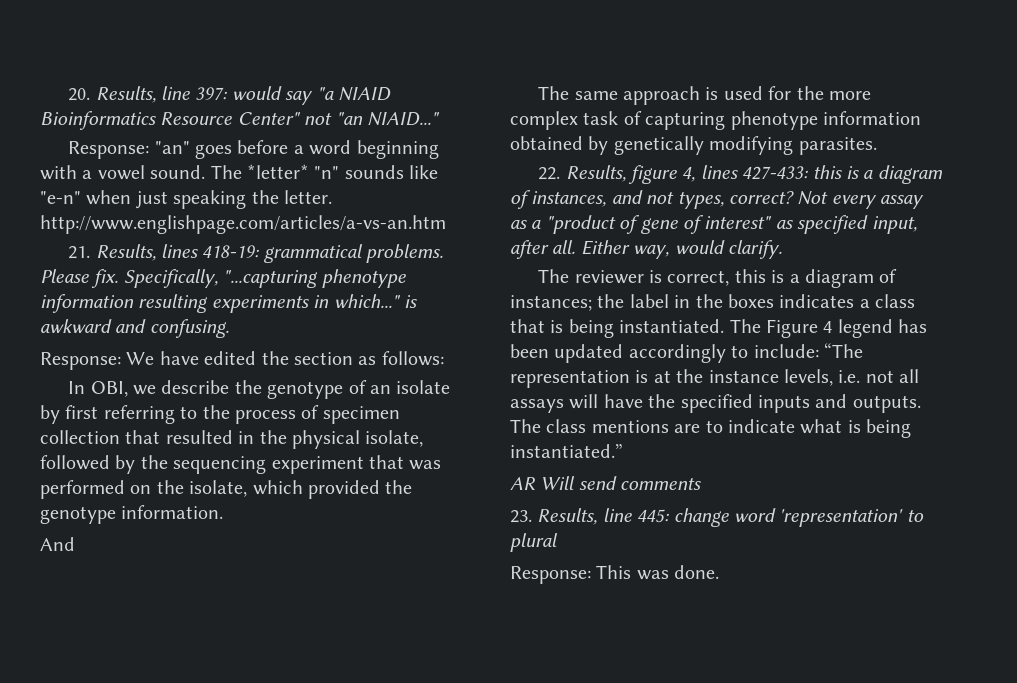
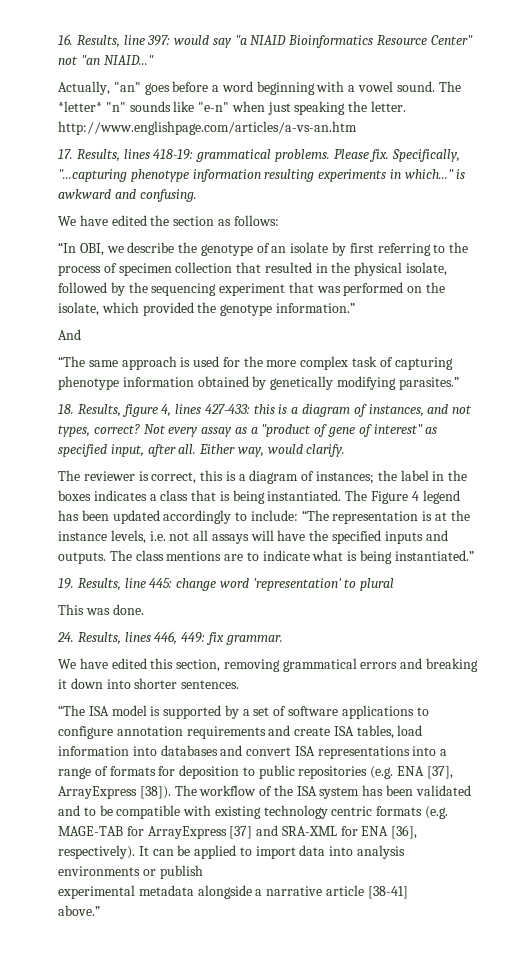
- 20. Results, line 397: would say "a NIAID Bioinformatics Resource Center" not "an NIAID..."
+ 16. Results, line 397: would say "a NIAID Bioinformatics Resource Center" not "an NIAID..."
- Response: "an" goes before a word beginning with a vowel sound.
+ Actually, "an" goes before a word beginning with a vowel sound.
- 21. Results, lines 418-19: grammatical problems.
+ 17. Results, lines 418-19: grammatical problems.
- Response: We have edited the section as follows:
+ We have edited the section as follows:
- In OBI, we describe the genotype of an isolate by first referring to the process of specimen collection that resulted in the physical isolate, followed by the sequencing experiment that was performed on the isolate, which provided the genotype information.
+ “In OBI, we describe the genotype of an isolate by first referring to the process of specimen collection that resulted in the physical isolate, followed by the sequencing experiment that was performed on the isolate, which provided the genotype information.”
- The same approach is used for the more complex task of capturing phenotype information obtained by genetically modifying parasites.
- 22. Results, figure 4, lines 427-433: this is a diagram of instances, and not types, correct?
+ “The same approach is used for the more complex task of capturing phenotype information obtained by genetically modifying parasites.”
+ 18. Results, figure 4, lines 427-433: this is a diagram of instances, and not types, correct?
- AR Will send comments
- 23. Results, line 445: change word 'representation' to plural
+ 19. Results, line 445: change word 'representation' to plural
- Response: This was done.
+ This was done.
+ 24. Results, lines 446, 449: fix grammar.
+ We have edited this section, removing grammatical errors and breaking it down into shorter sentences.
+ “The ISA model is supported by a set of software applications to configure annotation requirements and create ISA tables, load information into databases and convert ISA representations into a range of formats for deposition to public repositories (e.g. ENA [37], ArrayExpress [38]). The workflow of the ISA system has been validated and to be compatible with existing technology centric formats (e.g. MAGE-TAB for ArrayExpress [37] and SRA-XML for ENA [36], respectively). It can be applied to import data into analysis environments or publish
+ experimental metadata alongside a narrative article [38-41]
+ above.”

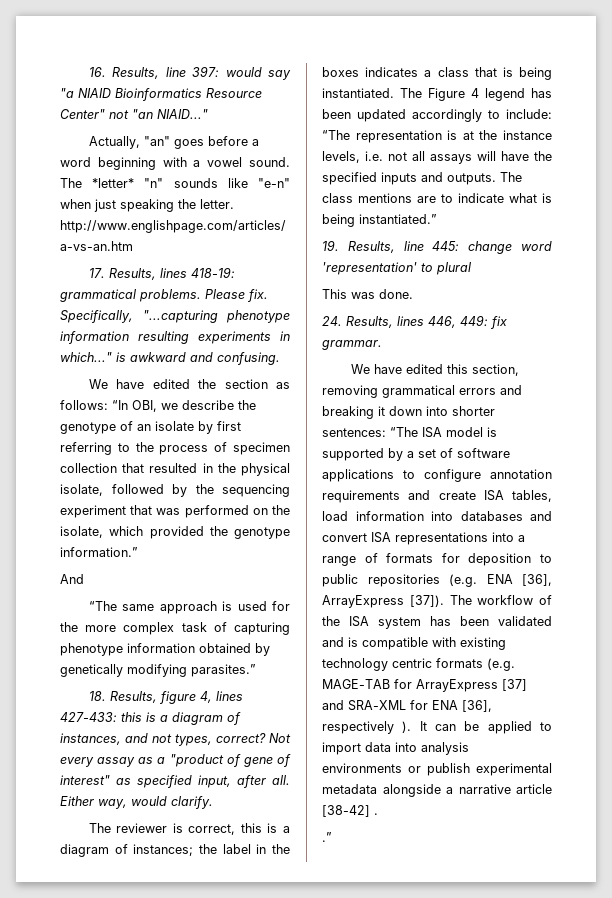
- We have edited the section as follows:
- “In OBI, we describe the genotype of an isolate by first referring to the process of specimen collection that resulted in the physical isolate, followed by the sequencing experiment that was performed on the isolate, which provided the genotype information.”
+ We have edited the section as follows: “In OBI, we describe the genotype of an isolate by first referring to the process of specimen collection that resulted in the physical isolate, followed by the sequencing experiment that was performed on the isolate, which provided the genotype information.”
- We have edited this section, removing grammatical errors and breaking it down into shorter sentences.
- “The ISA model is supported by a set of software applications to configure annotation requirements and create ISA tables, load information into databases and convert ISA representations into a range of formats for deposition to public repositories (e.g. ENA [37], ArrayExpress [38]).
+ We have edited this section, removing grammatical errors and breaking it down into shorter sentences: “The ISA model is supported by a set of software applications to configure annotation requirements and create ISA tables, load information into databases and convert ISA representations into a range of formats for deposition to public repositories (e.g. ENA [36], ArrayExpress [37]).
- The workflow of the ISA system has been validated and to be compatible with existing technology centric formats (e.g. MAGE-TAB for ArrayExpress [37] and SRA-XML for ENA [36], respectively).
+ The workflow of the ISA system has been validated and is compatible with existing technology centric formats (e.g. MAGE-TAB for ArrayExpress [37] and SRA-XML for ENA [36], respectively ).
- It can be applied to import data into analysis environments or publish
- experimental metadata alongside a narrative article [38-41]
- above.”
+ It can be applied to import data into analysis environments or publish experimental metadata alongside a narrative article [38-42] .
+ .”

